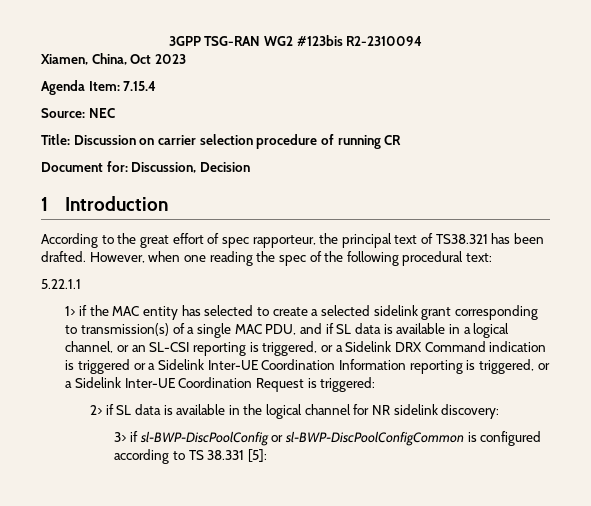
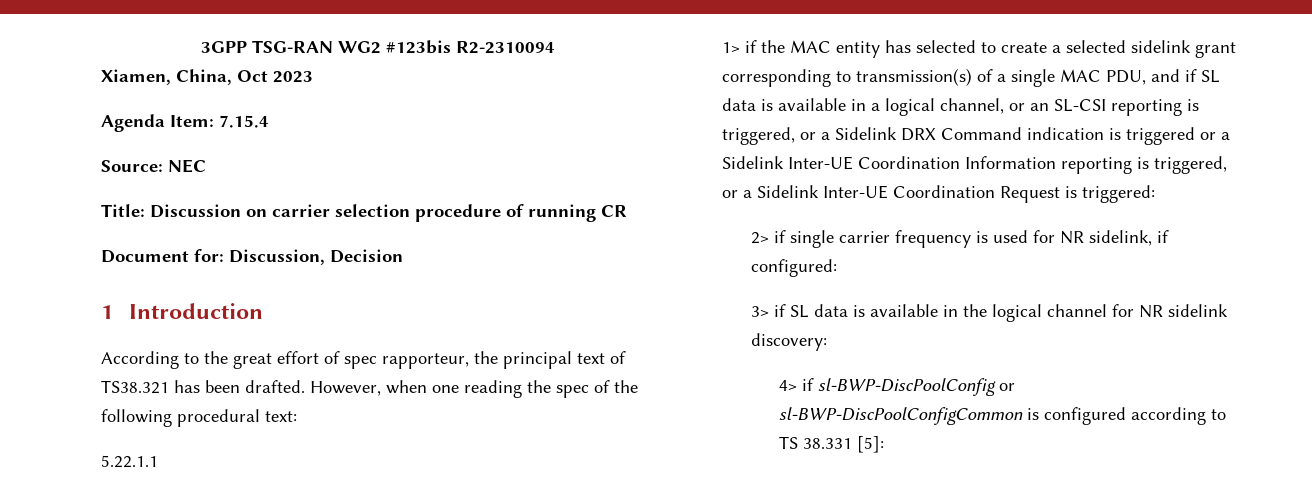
- 2> if SL data is available in the logical channel for NR sidelink discovery:
+ 2> if single carrier frequency is used for NR sidelink, if configured:
+ 3> if SL data is available in the logical channel for NR sidelink discovery:
- 3> if sl-BWP-DiscPoolConfig or sl-BWP-DiscPoolConfigCommon is configured according to TS 38.331 [5]:
+ 4> if sl-BWP-DiscPoolConfig or sl-BWP-DiscPoolConfigCommon is configured according to TS 38.331 [5]:

